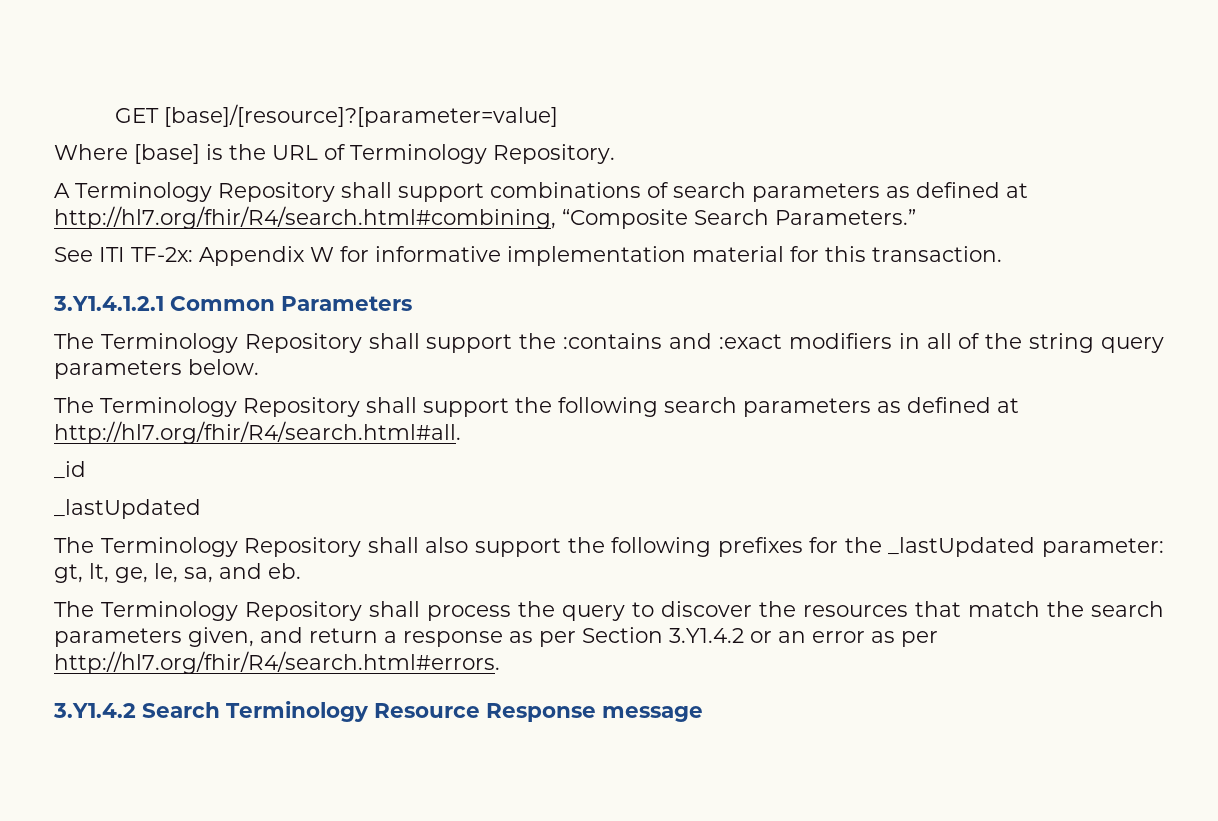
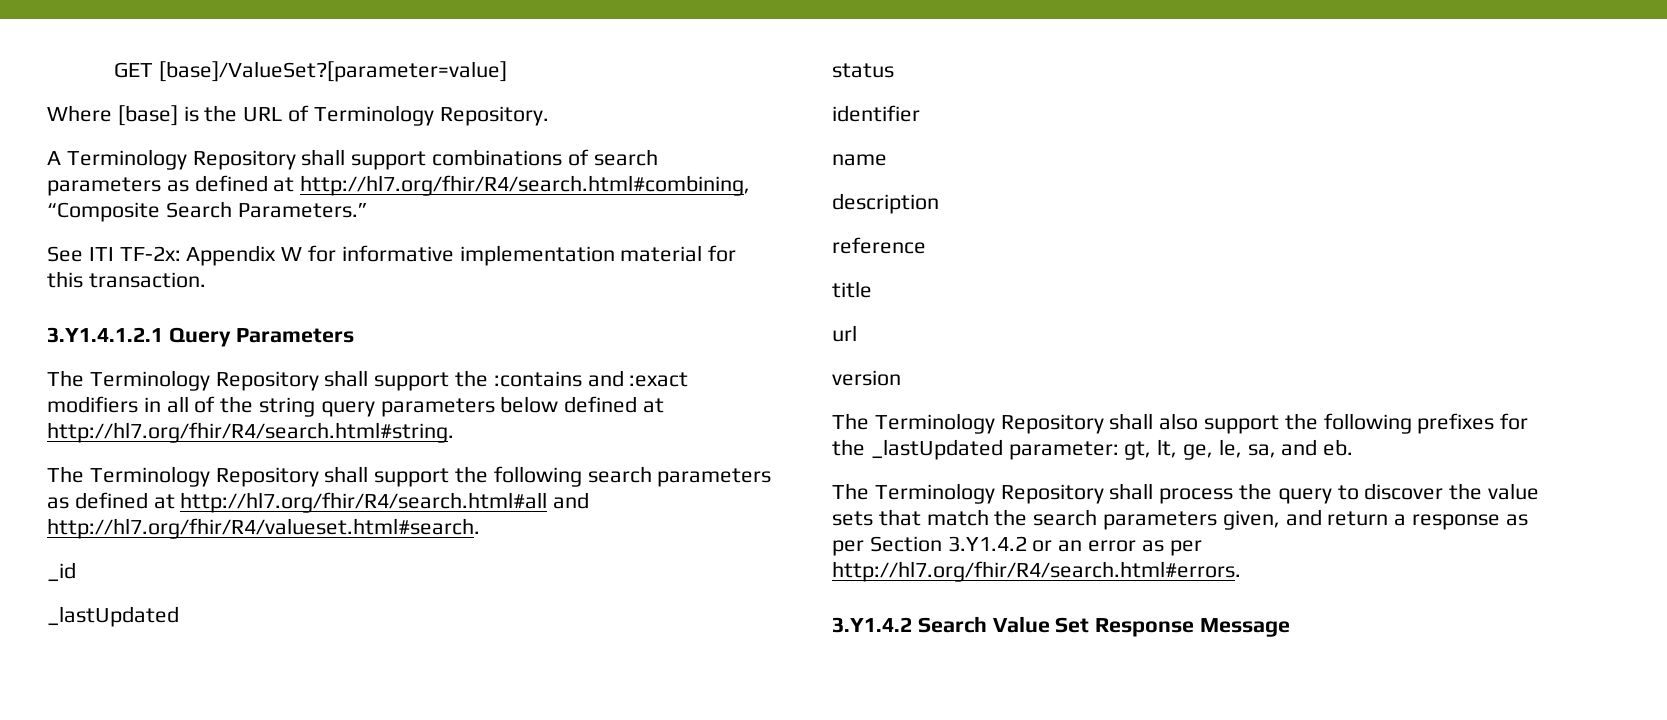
- GET [base]/[resource]?[parameter=value]
+ GET [base]/ValueSet?[parameter=value]
- 3.Y1.4.1.2.1 Common Parameters
+ 3.Y1.4.1.2.1 Query Parameters
- The Terminology Repository shall support the :contains and :exact modifiers in all of the string query parameters below.
+ The Terminology Repository shall support the :contains and :exact modifiers in all of the string query parameters below defined at http://hl7.org/fhir/R4/search.html#string.
- The Terminology Repository shall support the following search parameters as defined at http://hl7.org/fhir/R4/search.html#all.
+ The Terminology Repository shall support the following search parameters as defined at http://hl7.org/fhir/R4/search.html#all and http://hl7.org/fhir/R4/valueset.html#search.
+ status
+ identifier
+ name
+ description
+ reference
+ title
+ url
+ version
- The Terminology Repository shall process the query to discover the resources that match the search parameters given, and return a response as per Section 3.Y1.4.2 or an error as per http://hl7.org/fhir/R4/search.html#errors.
+ The Terminology Repository shall process the query to discover the value sets that match the search parameters given, and return a response as per Section 3.Y1.4.2 or an error as per http://hl7.org/fhir/R4/search.html#errors.
- 3.Y1.4.2 Search Terminology Resource Response message
+ 3.Y1.4.2 Search Value Set Response Message

